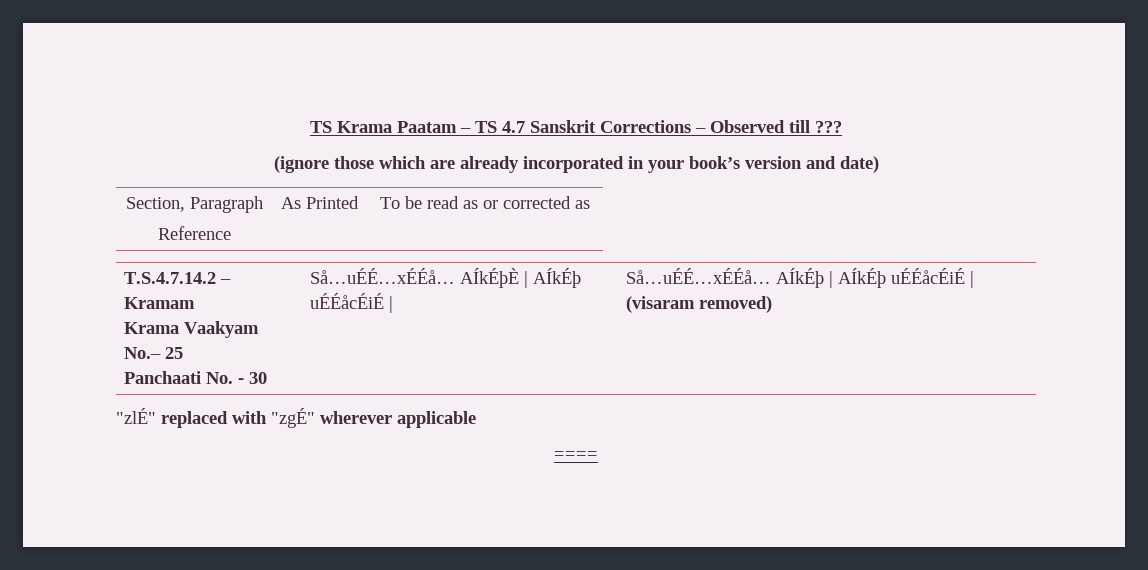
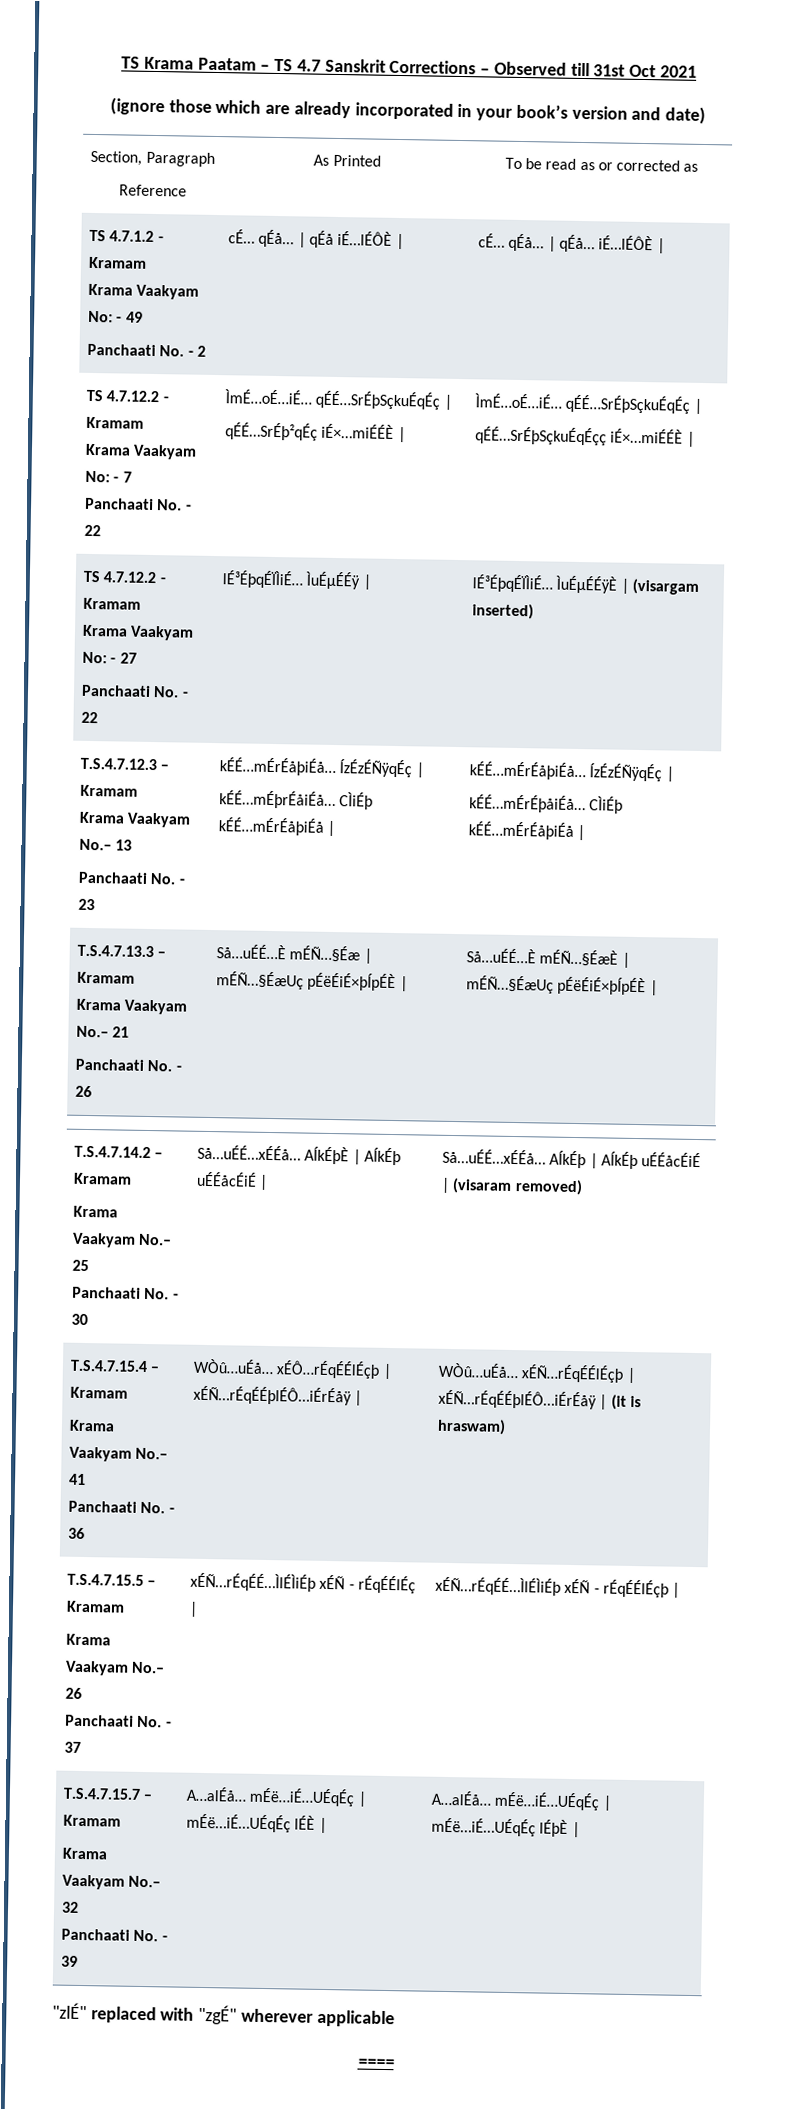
- TS Krama Paatam – TS 4.7 Sanskrit Corrections – Observed till ???
+ TS Krama Paatam – TS 4.7 Sanskrit Corrections – Observed till 31st Oct 2021
+ TS 4.7.1.2 - Kramam
+ Krama Vaakyam No: - 49
+ Panchaati No. - 2 | cÉ… qÉå… | qÉå iÉ…lÉÔÈ | | cÉ… qÉå… | qÉå… iÉ…lÉÔÈ |
+ TS 4.7.12.2 - Kramam
+ Krama Vaakyam No: - 7
+ Panchaati No. - 22 | ÌmÉ…oÉ…iÉ… qÉÉ…SrÉþSçkuÉqÉç |
+ qÉÉ…SrÉþ²qÉç iÉ×…miÉÉÈ | | ÌmÉ…oÉ…iÉ… qÉÉ…SrÉþSçkuÉqÉç |
+ qÉÉ…SrÉþSçkuÉqÉçç iÉ×…miÉÉÈ |
+ TS 4.7.12.2 - Kramam
+ Krama Vaakyam No: - 27
+ Panchaati No. - 22 | lÉ³ÉþqÉÏÌiÉ… ÌuÉµÉÉÿ | | lÉ³ÉþqÉÏÌiÉ… ÌuÉµÉÉÿÈ | (visargam inserted)
+ T.S.4.7.12.3 – Kramam
+ Krama Vaakyam No.– 13
+ Panchaati No. - 23 | kÉÉ…mÉrÉåþiÉå… ÍzÉzÉÑÿqÉç |
+ kÉÉ…mÉþrÉåiÉå… CÌiÉþ kÉÉ…mÉrÉåþiÉå | | kÉÉ…mÉrÉåþiÉå… ÍzÉzÉÑÿqÉç |
+ kÉÉ…mÉrÉþåiÉå… CÌiÉþ kÉÉ…mÉrÉåþiÉå |
+ T.S.4.7.13.3 – Kramam
+ Krama Vaakyam No.– 21
+ Panchaati No. - 26 | Så…uÉÉ…È mÉÑ…§Éæ | mÉÑ…§ÉæUç pÉëÉiÉ×þÍpÉÈ | | Så…uÉÉ…È mÉÑ…§ÉæÈ | mÉÑ…§ÉæUç pÉëÉiÉ×þÍpÉÈ |
+ T.S.4.7.15.4 – Kramam
+ Krama Vaakyam No.– 41
+ Panchaati No. - 36 | WÒû…uÉå… xÉÔ…rÉqÉÉlÉçþ | xÉÑ…rÉqÉÉþlÉÔ…iÉrÉåÿ | | WÒû…uÉå… xÉÑ…rÉqÉÉlÉçþ | xÉÑ…rÉqÉÉþlÉÔ…iÉrÉåÿ | (it is hraswam)
+ T.S.4.7.15.5 – Kramam
+ Krama Vaakyam No.– 26
+ Panchaati No. - 37 | xÉÑ…rÉqÉÉ…ÌlÉÌiÉþ xÉÑ - rÉqÉÉlÉç | | xÉÑ…rÉqÉÉ…ÌlÉÌiÉþ xÉÑ - rÉqÉÉlÉçþ |
+ T.S.4.7.15.7 – Kramam
+ Krama Vaakyam No.– 32
+ Panchaati No. - 39 | A…alÉå… mÉë…iÉ…UÉqÉç | mÉë…iÉ…UÉqÉç lÉÈ | | A…alÉå… mÉë…iÉ…UÉqÉç | mÉë…iÉ…UÉqÉç lÉþÈ |

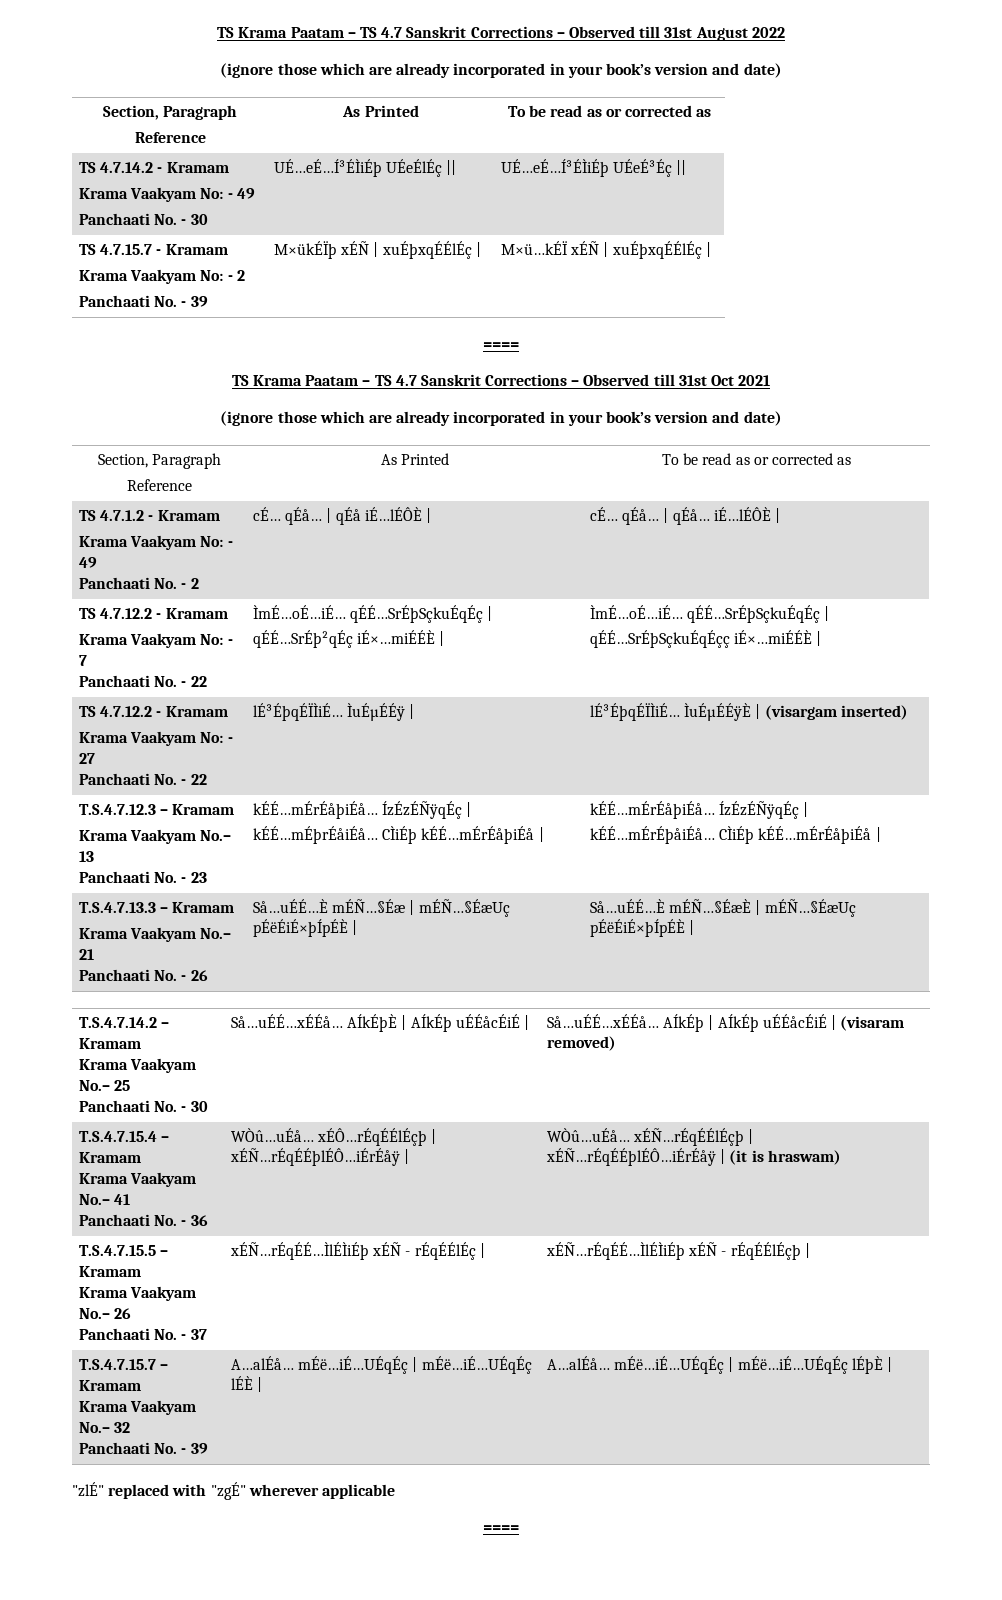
+ TS Krama Paatam – TS 4.7 Sanskrit Corrections – Observed till 31st August 2022
+ (ignore those which are already incorporated in your book’s version and date)
+ Section, Paragraph
+ Reference | As Printed | To be read as or corrected as
+ TS 4.7.14.2 - Kramam
+ Krama Vaakyam No: - 49
+ Panchaati No. - 30 | UÉ…eÉ…Í³ÉÌiÉþ UÉeÉlÉç || | UÉ…eÉ…Í³ÉÌiÉþ UÉeÉ³Éç ||
+ TS 4.7.15.7 - Kramam
+ Krama Vaakyam No: - 2
+ Panchaati No. - 39 | M×ükÉÏþ xÉÑ | xuÉþxqÉÉlÉç | | M×ü…kÉÏ xÉÑ | xuÉþxqÉÉlÉç |
+ ====

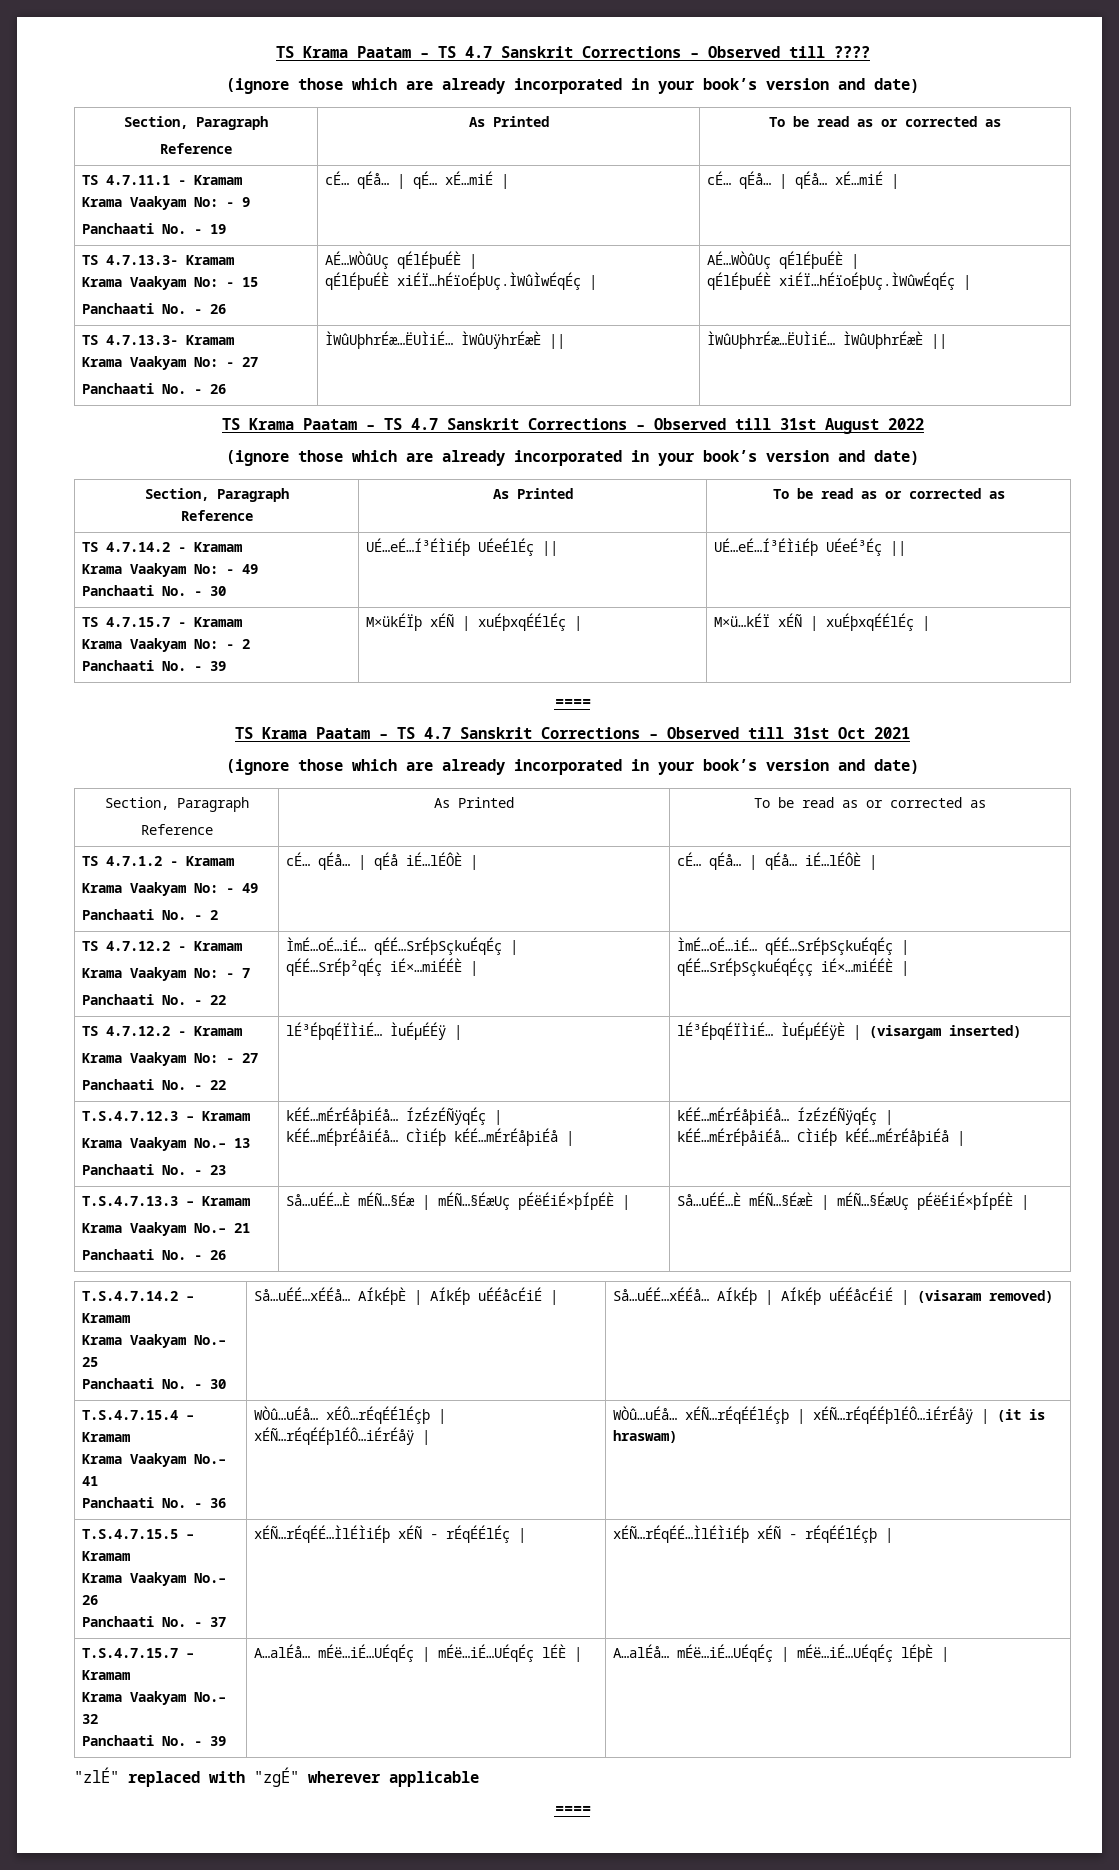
+ TS Krama Paatam – TS 4.7 Sanskrit Corrections – Observed till ????
+ (ignore those which are already incorporated in your book’s version and date)
+ Section, Paragraph
+ Reference | As Printed | To be read as or corrected as
+ TS 4.7.11.1 - Kramam
+ Krama Vaakyam No: - 9
+ Panchaati No. - 19 | cÉ… qÉå… | qÉ… xÉ…miÉ | | cÉ… qÉå… | qÉå… xÉ…miÉ |
+ TS 4.7.13.3- Kramam
+ Krama Vaakyam No: - 15
+ Panchaati No. - 26 | AÉ…WÒûUç qÉlÉþuÉÈ |
+ qÉlÉþuÉÈ xiÉÏ…hÉïoÉþUç.ÌWûÌwÉqÉç | | AÉ…WÒûUç qÉlÉþuÉÈ |
+ qÉlÉþuÉÈ xiÉÏ…hÉïoÉþUç.ÌWûwÉqÉç |
+ TS 4.7.13.3- Kramam
+ Krama Vaakyam No: - 27
+ Panchaati No. - 26 | ÌWûUþhrÉæ…ËUÌiÉ… ÌWûUÿhrÉæÈ || | ÌWûUþhrÉæ…ËUÌiÉ… ÌWûUþhrÉæÈ ||

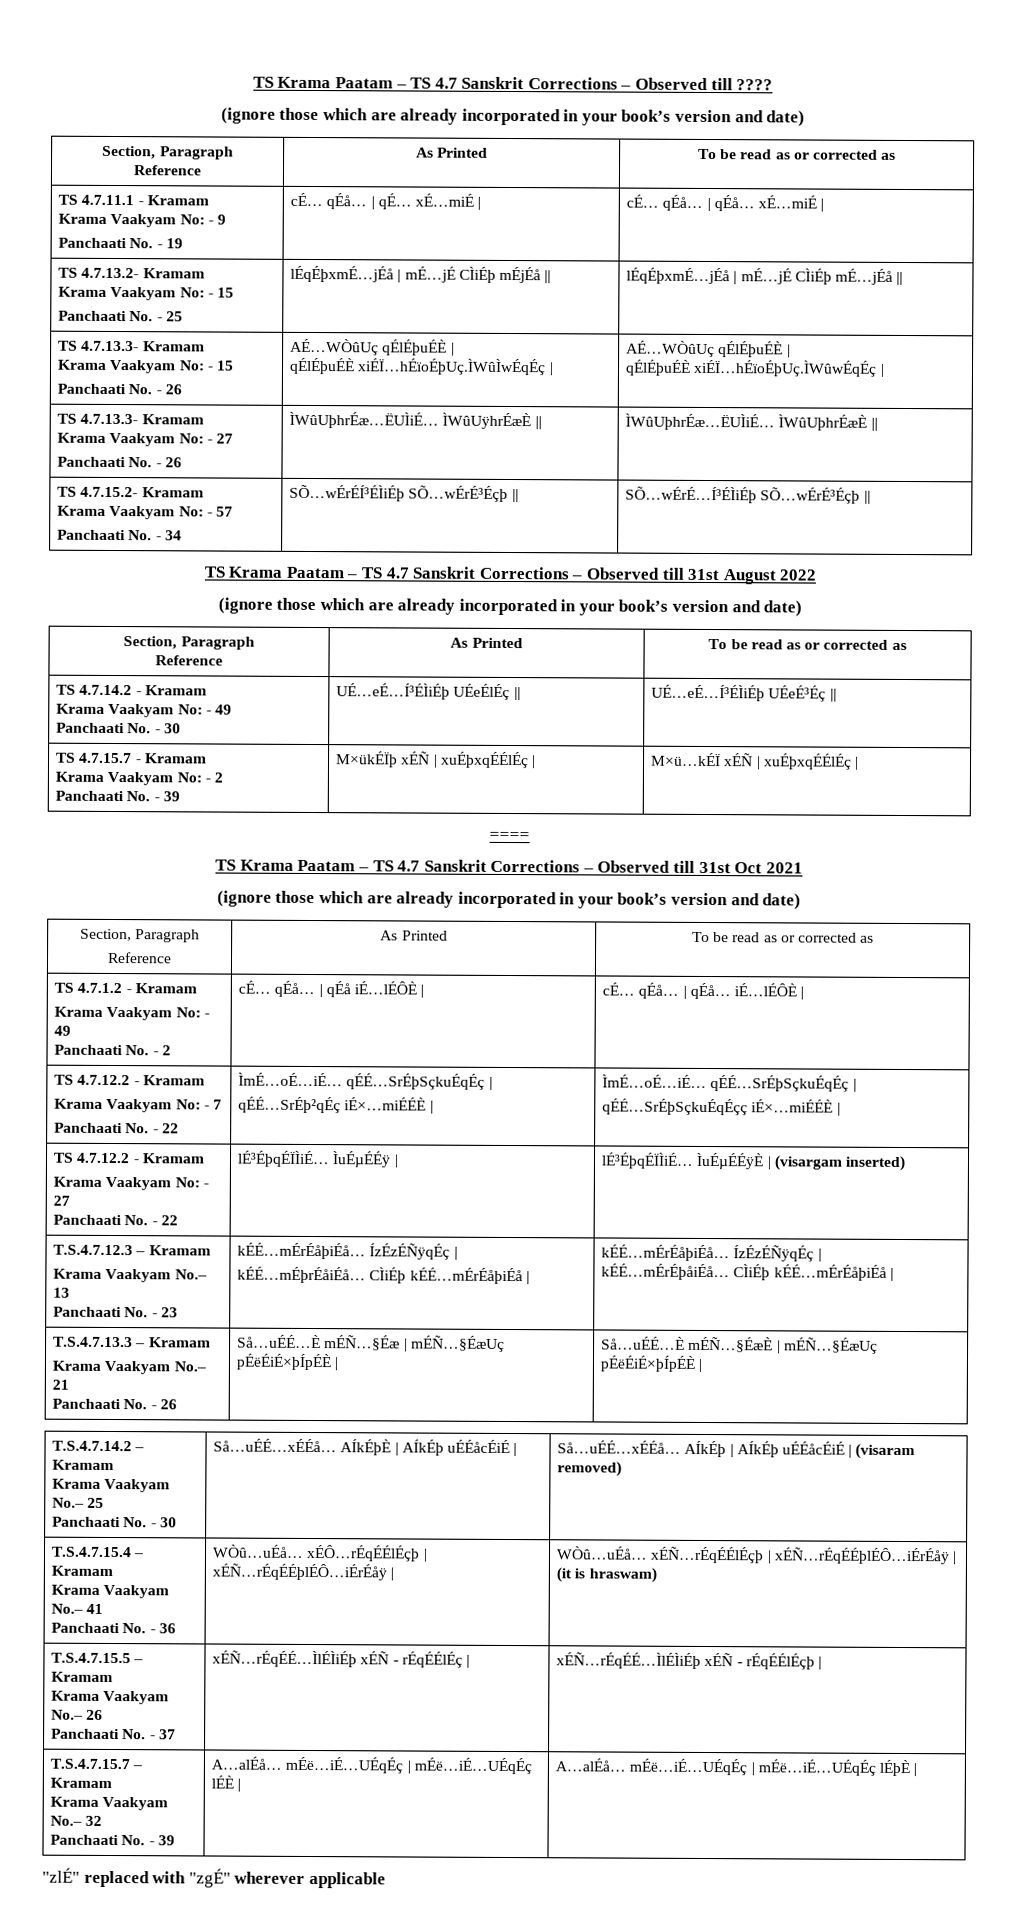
+ TS 4.7.13.2- Kramam
+ Krama Vaakyam No: - 15
+ Panchaati No. - 25 | lÉqÉþxmÉ…jÉå | mÉ…jÉ CÌiÉþ mÉjÉå || | lÉqÉþxmÉ…jÉå | mÉ…jÉ CÌiÉþ mÉ…jÉå ||
+ TS 4.7.15.2- Kramam
+ Krama Vaakyam No: - 57
+ Panchaati No. - 34 | SÕ…wÉrÉÍ³ÉÌiÉþ SÕ…wÉrÉ³Éçþ || | SÕ…wÉrÉ…Í³ÉÌiÉþ SÕ…wÉrÉ³Éçþ ||
  "zlÉ" replaced with "zgÉ" wherever applicable
- ====

